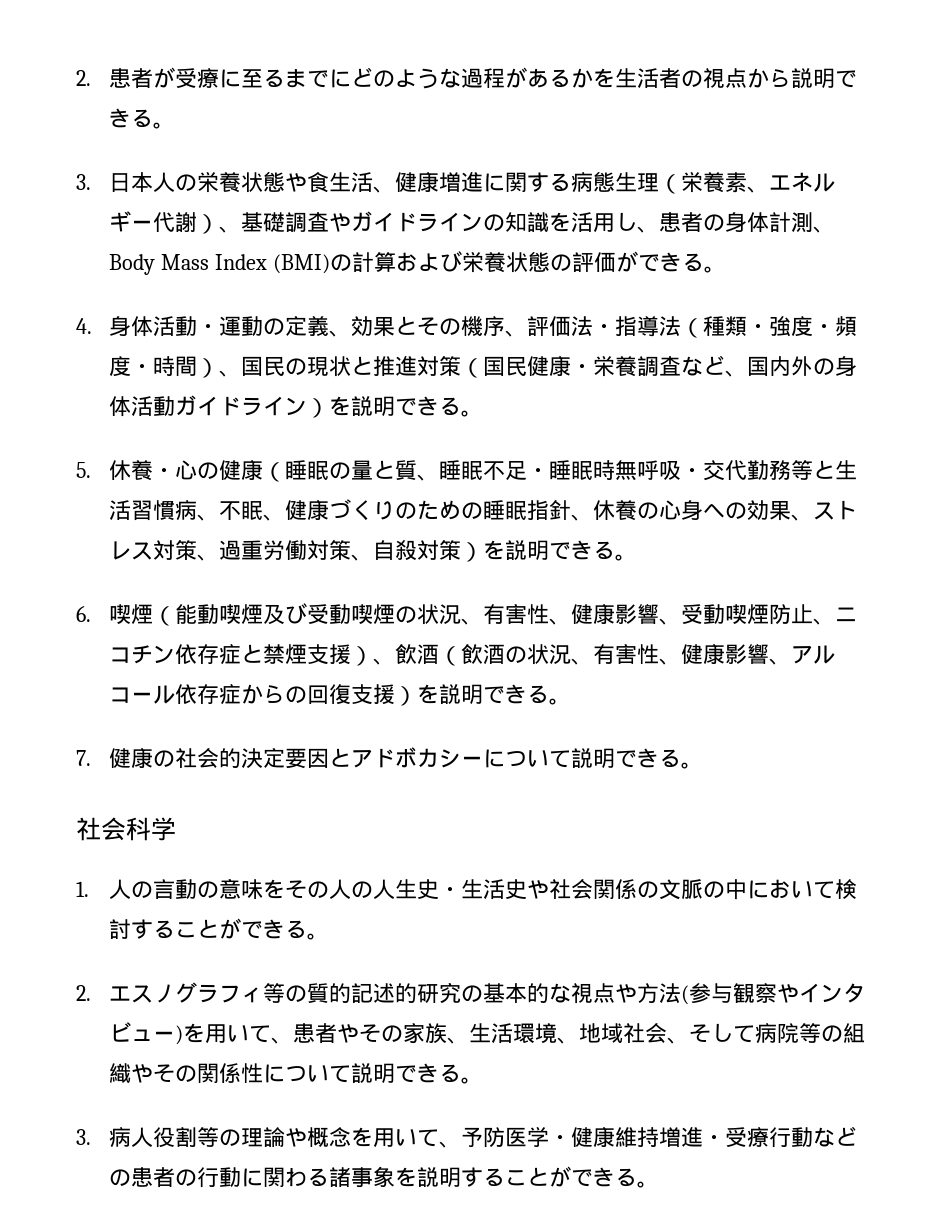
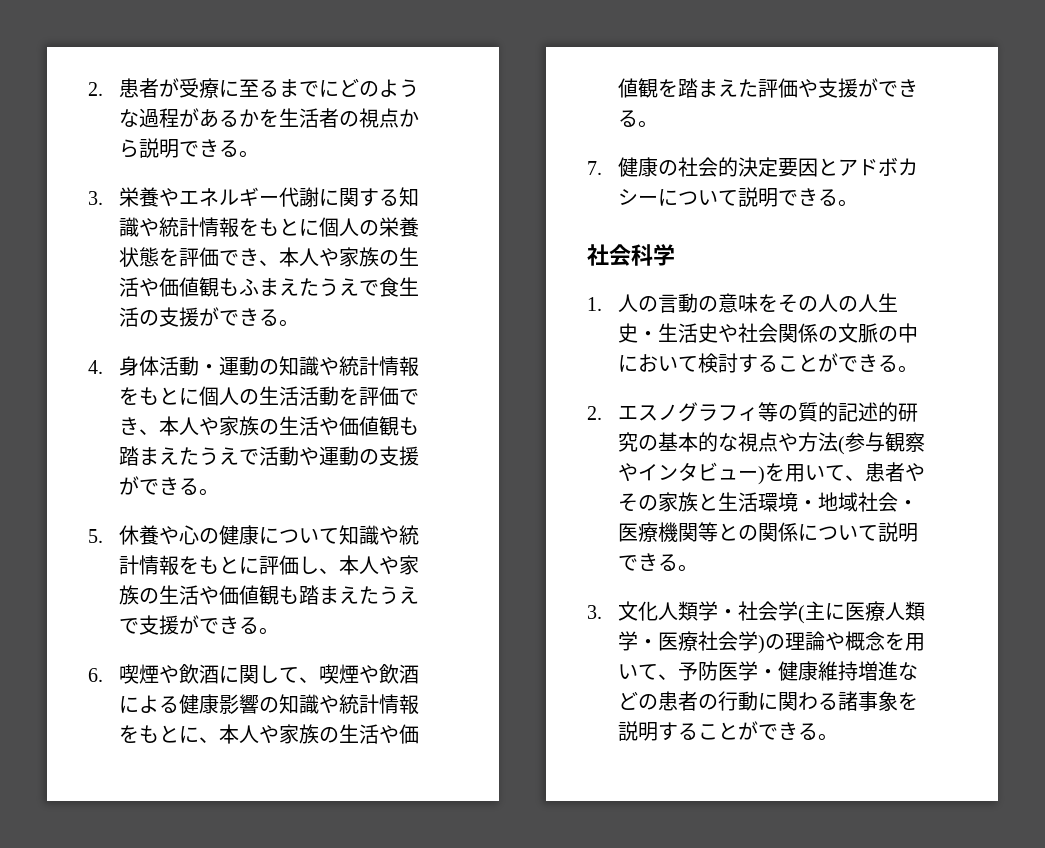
- 3.日本人の栄養状態や食生活、健康増進に関する病態生理（栄養素、エネルギー代謝）、基礎調査やガイドラインの知識を活用し、患者の身体計測、Body Mass Index (BMI)の計算および栄養状態の評価ができる。
+ 3.栄養やエネルギー代謝に関する知識や統計情報をもとに個人の栄養状態を評価でき、本人や家族の生活や価値観もふまえたうえで食生活の支援ができる。
- 4.身体活動・運動の定義、効果とその機序、評価法・指導法（種類・強度・頻度・時間）、国民の現状と推進対策（国民健康・栄養調査など、国内外の身体活動ガイドライン）を説明できる。
+ 4.身体活動・運動の知識や統計情報をもとに個人の生活活動を評価でき、本人や家族の生活や価値観も踏まえたうえで活動や運動の支援ができる。
- 5.休養・心の健康（睡眠の量と質、睡眠不足・睡眠時無呼吸・交代勤務等と生活習慣病、不眠、健康づくりのための睡眠指針、休養の心身への効果、ストレス対策、過重労働対策、自殺対策）を説明できる。
- 6.喫煙（能動喫煙及び受動喫煙の状況、有害性、健康影響、受動喫煙防止、ニコチン依存症と禁煙支援）、飲酒（飲酒の状況、有害性、健康影響、アルコール依存症からの回復支援）を説明できる。
+ 5.休養や心の健康について知識や統計情報をもとに評価し、本人や家族の生活や価値観も踏まえたうえで支援ができる。
+ 6.喫煙や飲酒に関して、喫煙や飲酒による健康影響の知識や統計情報をもとに、本人や家族の生活や価値観を踏まえた評価や支援ができる。
- 2.エスノグラフィ等の質的記述的研究の基本的な視点や方法(参与観察やインタビュー)を用いて、患者やその家族、生活環境、地域社会、そして病院等の組織やその関係性について説明できる。
+ 2.エスノグラフィ等の質的記述的研究の基本的な視点や方法(参与観察やインタビュー)を用いて、患者やその家族と生活環境・地域社会・医療機関等との関係について説明できる。
- 3.病人役割等の理論や概念を用いて、予防医学・健康維持増進・受療行動などの患者の行動に関わる諸事象を説明することができる。
+ 3.文化人類学・社会学(主に医療人類学・医療社会学)の理論や概念を用いて、予防医学・健康維持増進などの患者の行動に関わる諸事象を説明することができる。

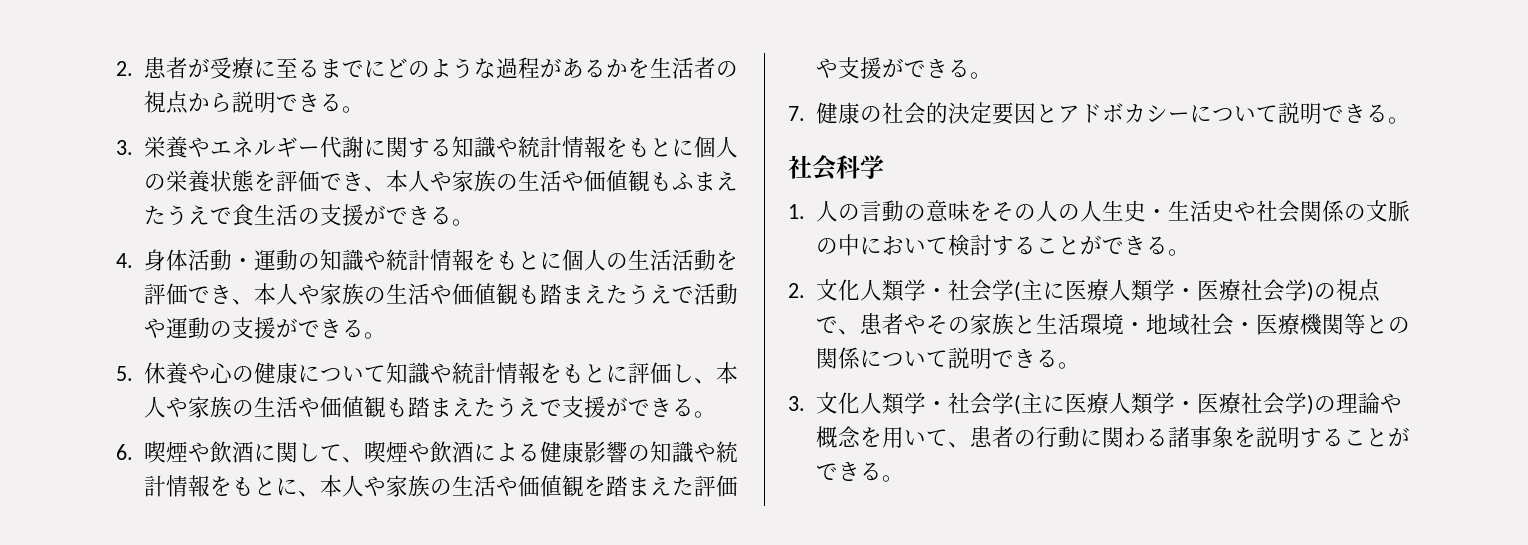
- 2.エスノグラフィ等の質的記述的研究の基本的な視点や方法(参与観察やインタビュー)を用いて、患者やその家族と生活環境・地域社会・医療機関等との関係について説明できる。
+ 2.文化人類学・社会学(主に医療人類学・医療社会学)の視点で、患者やその家族と生活環境・地域社会・医療機関等との関係について説明できる。
- 3.文化人類学・社会学(主に医療人類学・医療社会学)の理論や概念を用いて、予防医学・健康維持増進などの患者の行動に関わる諸事象を説明することができる。
+ 3.文化人類学・社会学(主に医療人類学・医療社会学)の理論や概念を用いて、患者の行動に関わる諸事象を説明することができる。

